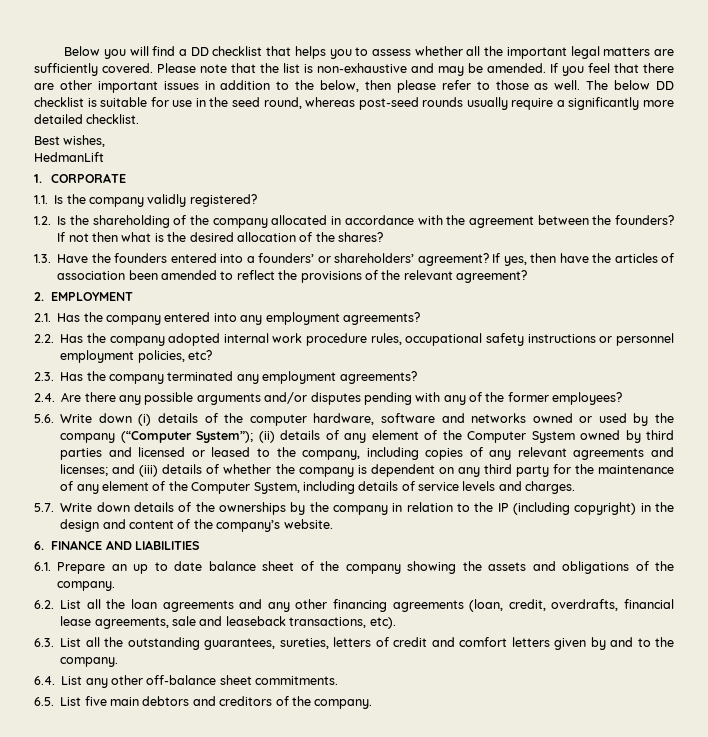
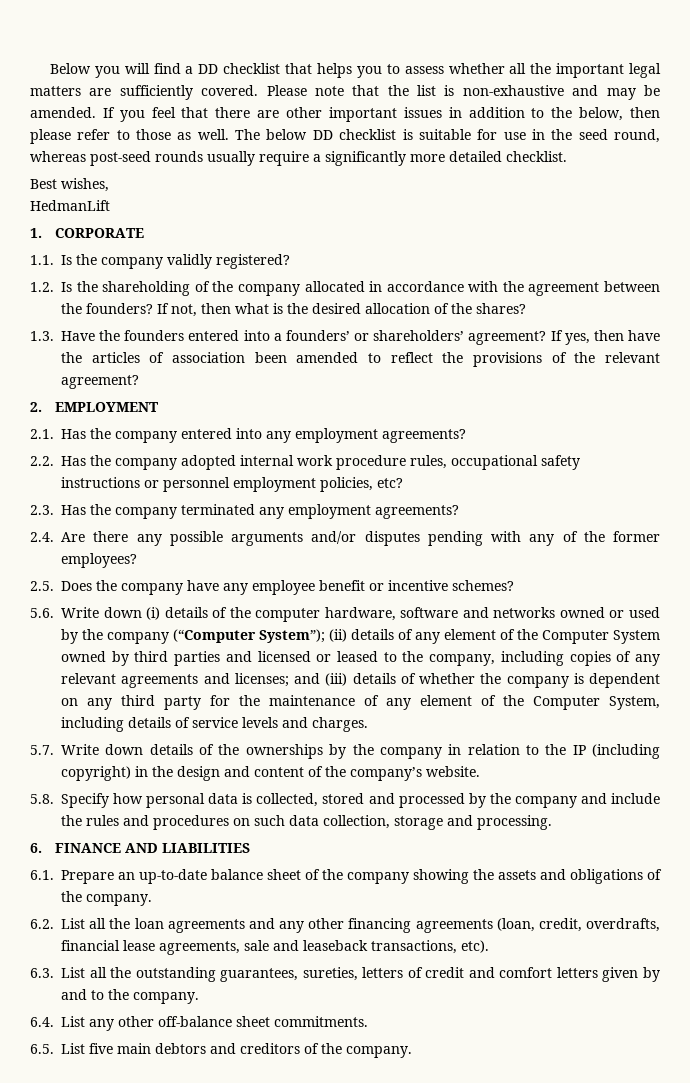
- If not then what is the desired allocation of the shares?
+ If not, then what is the desired allocation of the shares?
+ 2.5. Does the company have any employee benefit or incentive schemes?
+ 5.8. Specify how personal data is collected, stored and processed by the company and include the rules and procedures on such data collection, storage and processing.
- 6.1. Prepare an up to date balance sheet of the company showing the assets and obligations of the company.
+ 6.1. Prepare an up-to-date balance sheet of the company showing the assets and obligations of the company.

